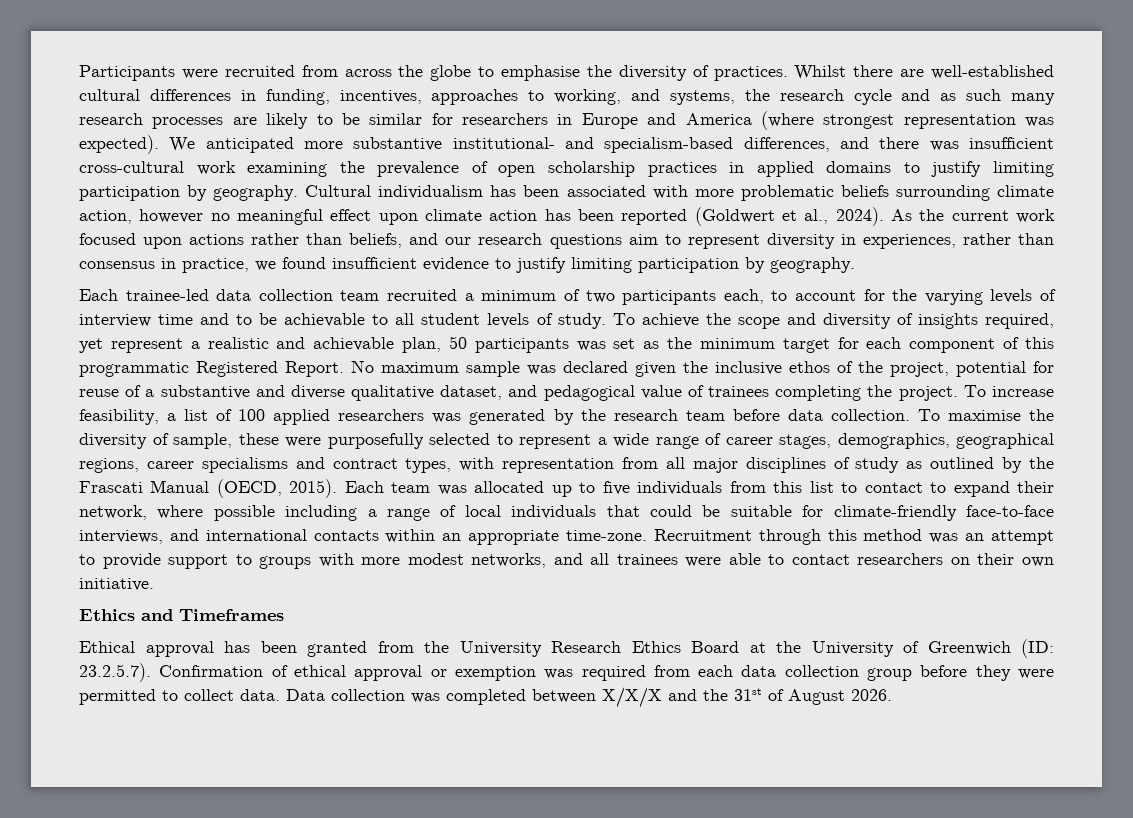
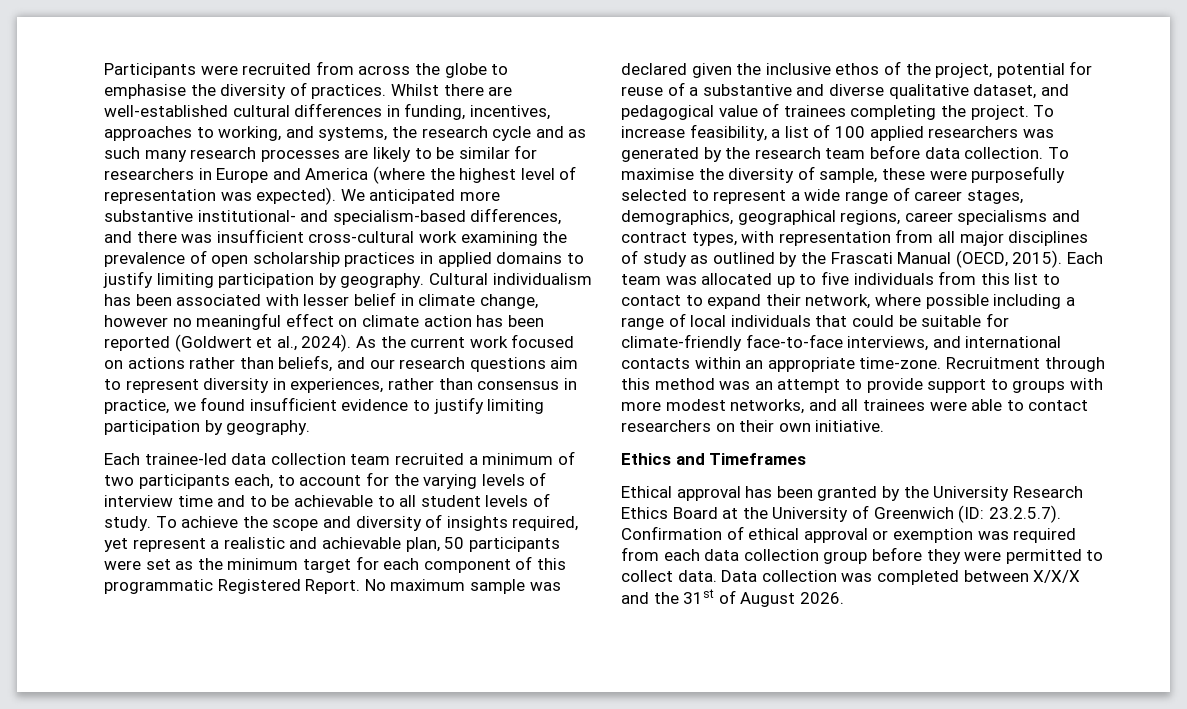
- Whilst there are well-established cultural differences in funding, incentives, approaches to working, and systems, the research cycle and as such many research processes are likely to be similar for researchers in Europe and America (where strongest representation was expected).
+ Whilst there are well-established cultural differences in funding, incentives, approaches to working, and systems, the research cycle and as such many research processes are likely to be similar for researchers in Europe and America (where the highest level of representation was expected).
- Cultural individualism has been associated with more problematic beliefs surrounding climate action, however no meaningful effect upon climate action has been reported (Goldwert et al., 2024).
+ Cultural individualism has been associated with lesser belief in climate change, however no meaningful effect on climate action has been reported (Goldwert et al., 2024).
- As the current work focused upon actions rather than beliefs, and our research questions aim to represent diversity in experiences, rather than consensus in practice, we found insufficient evidence to justify limiting participation by geography.
+ As the current work focused on actions rather than beliefs, and our research questions aim to represent diversity in experiences, rather than consensus in practice, we found insufficient evidence to justify limiting participation by geography.
- To achieve the scope and diversity of insights required, yet represent a realistic and achievable plan, 50 participants was set as the minimum target for each component of this programmatic Registered Report.
+ To achieve the scope and diversity of insights required, yet represent a realistic and achievable plan, 50 participants were set as the minimum target for each component of this programmatic Registered Report.
- Ethical approval has been granted from the University Research Ethics Board at the University of Greenwich (ID: 23.2.5.7). Confirmation of ethical approval or exemption was required from each data collection group before they were permitted to collect data.
+ Ethical approval has been granted by the University Research Ethics Board at the University of Greenwich (ID: 23.2.5.7). Confirmation of ethical approval or exemption was required from each data collection group before they were permitted to collect data.

